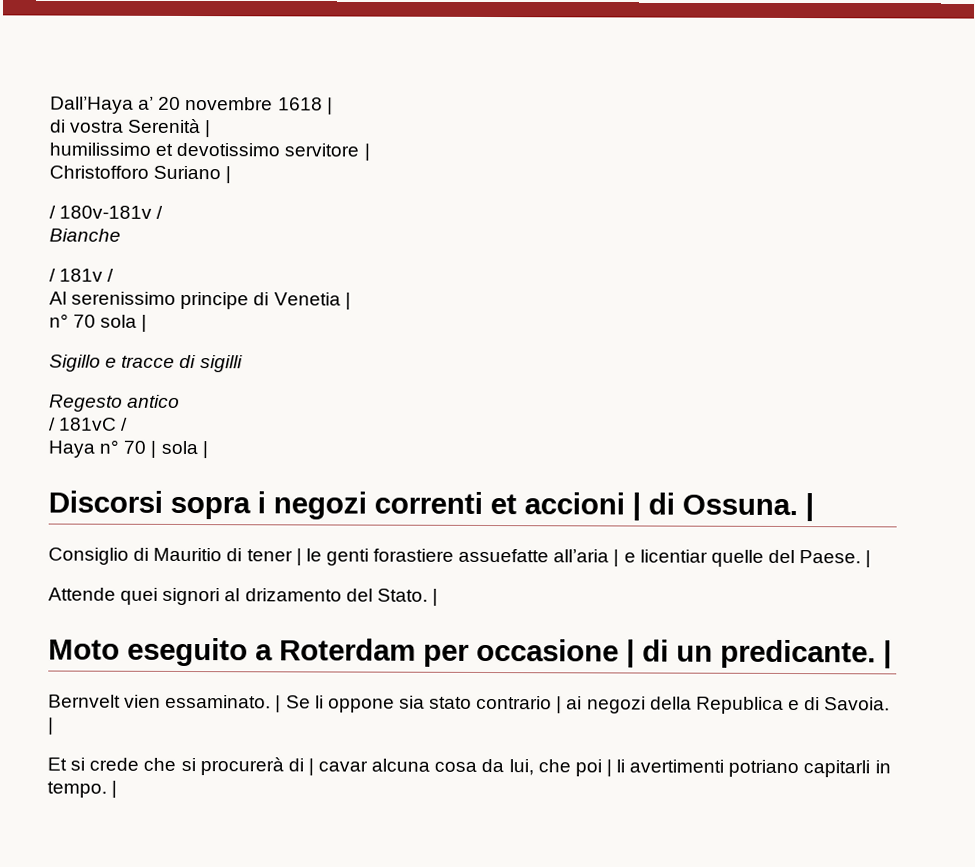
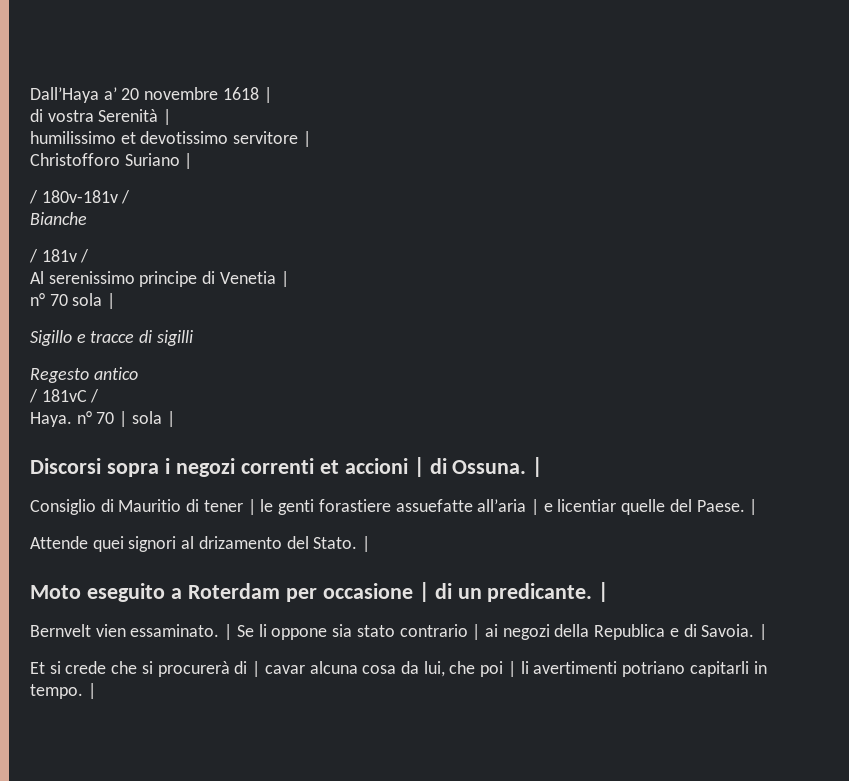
- Haya n° 70 | sola |
+ Haya. n° 70 | sola |

